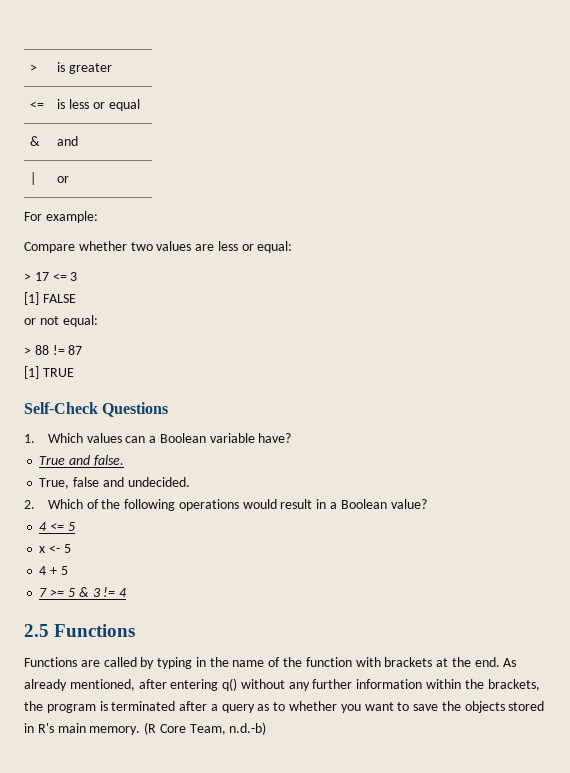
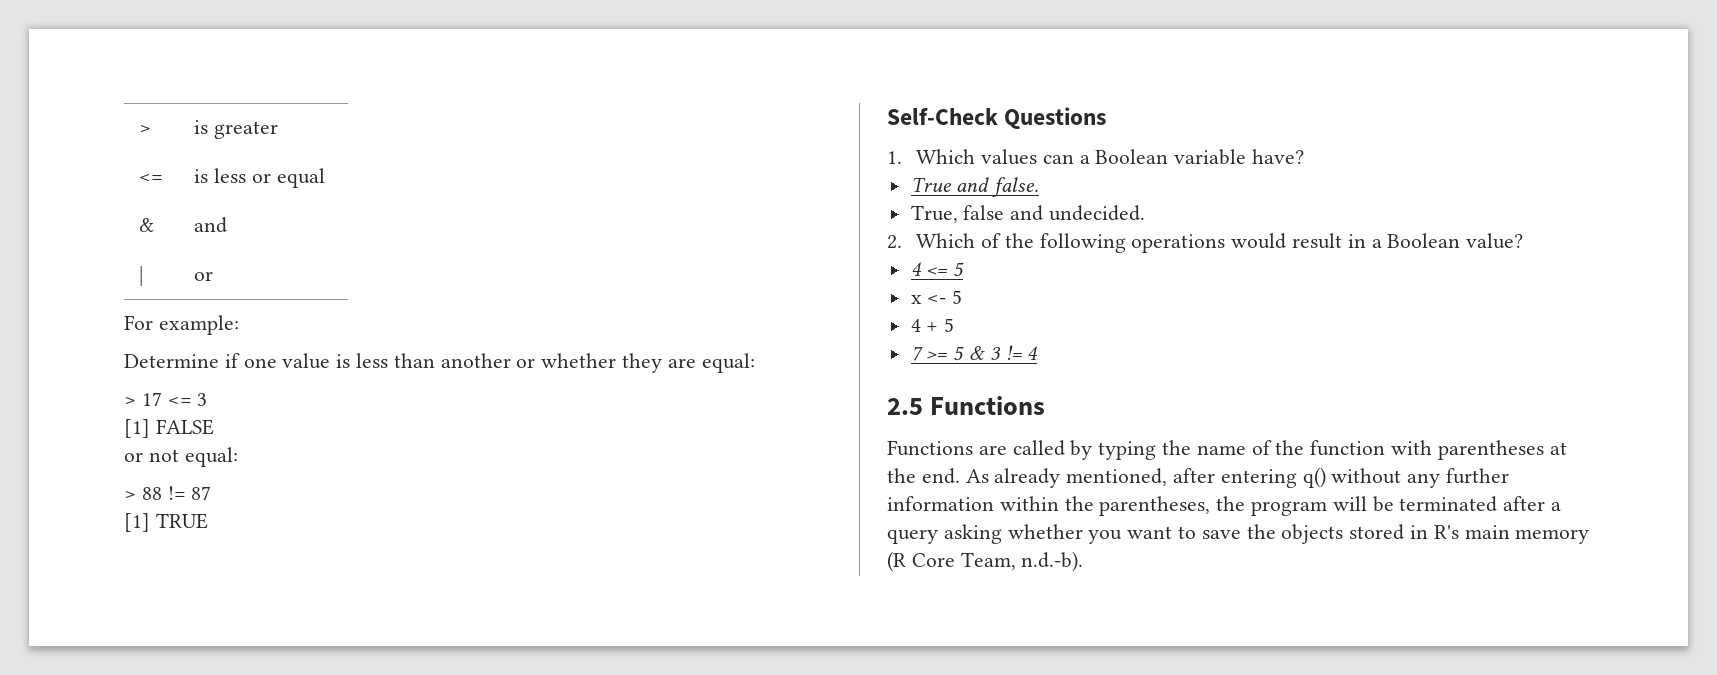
- Compare whether two values are less or equal:
+ Determine if one value is less than another or whether they are equal:
- Functions are called by typing in the name of the function with brackets at the end.
+ Functions are called by typing the name of the function with parentheses at the end.
- As already mentioned, after entering q() without any further information within the brackets, the program is terminated after a query as to whether you want to save the objects stored in R's main memory. (R Core Team, n.d.-b)
+ As already mentioned, after entering q() without any further information within the parentheses, the program will be terminated after a query asking whether you want to save the objects stored in R's main memory (R Core Team, n.d.-b).

